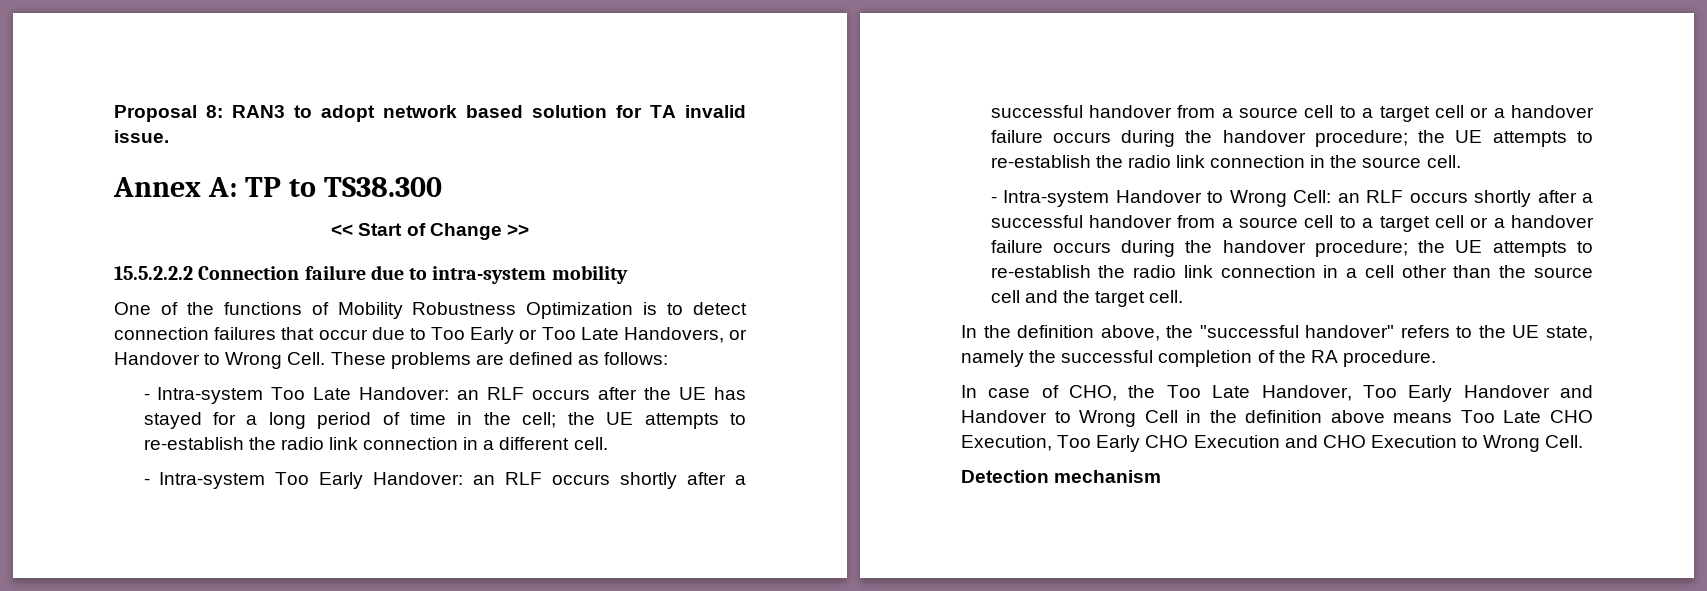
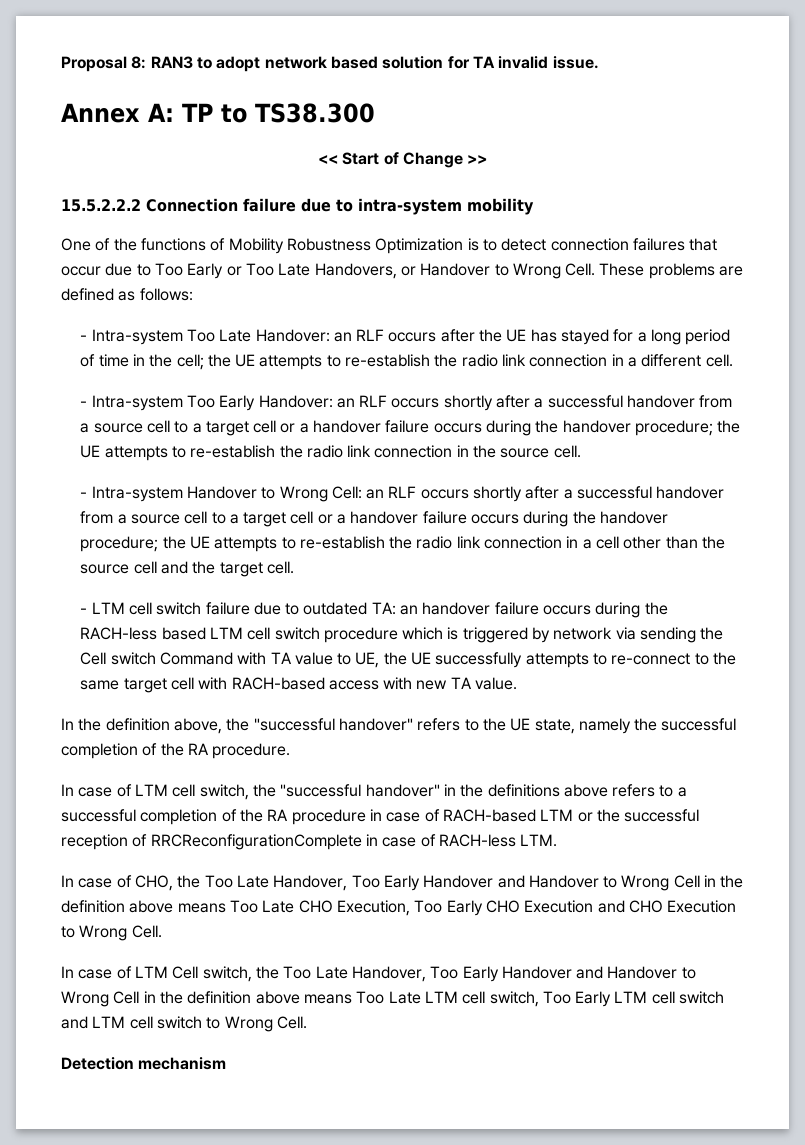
+ - LTM cell switch failure due to outdated TA: an handover failure occurs during the RACH-less based LTM cell switch procedure which is triggered by network via sending the Cell switch Command with TA value to UE, the UE successfully attempts to re-connect to the same target cell with RACH-based access with new TA value.
+ In case of LTM cell switch, the "successful handover" in the definitions above refers to a successful completion of the RA procedure in case of RACH-based LTM or the successful reception of RRCReconfigurationComplete in case of RACH-less LTM.
+ In case of LTM Cell switch, the Too Late Handover, Too Early Handover and Handover to Wrong Cell in the definition above means Too Late LTM cell switch, Too Early LTM cell switch and LTM cell switch to Wrong Cell.

